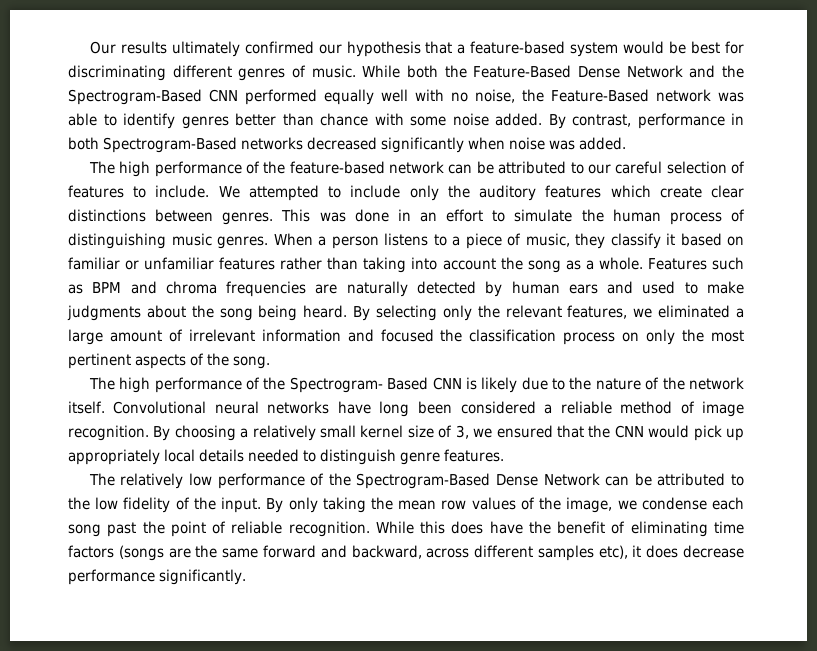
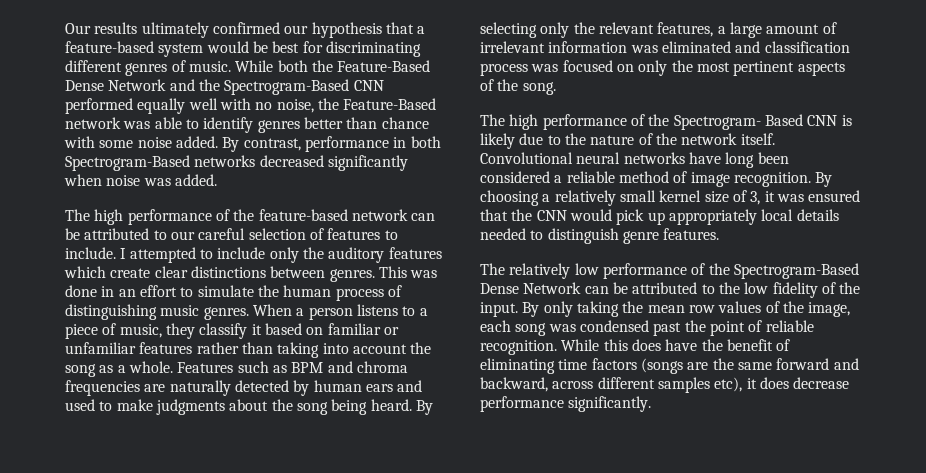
- We attempted to include only the auditory features which create clear distinctions between genres.
+ I attempted to include only the auditory features which create clear distinctions between genres.
- By selecting only the relevant features, we eliminated a large amount of irrelevant information and focused the classification process on only the most pertinent aspects of the song.
+ By selecting only the relevant features, a large amount of irrelevant information was eliminated and classification process was focused on only the most pertinent aspects of the song.
- By choosing a relatively small kernel size of 3, we ensured that the CNN would pick up appropriately local details needed to distinguish genre features.
+ By choosing a relatively small kernel size of 3, it was ensured that the CNN would pick up appropriately local details needed to distinguish genre features.
- By only taking the mean row values of the image, we condense each song past the point of reliable recognition.
+ By only taking the mean row values of the image, each song was condensed past the point of reliable recognition.

